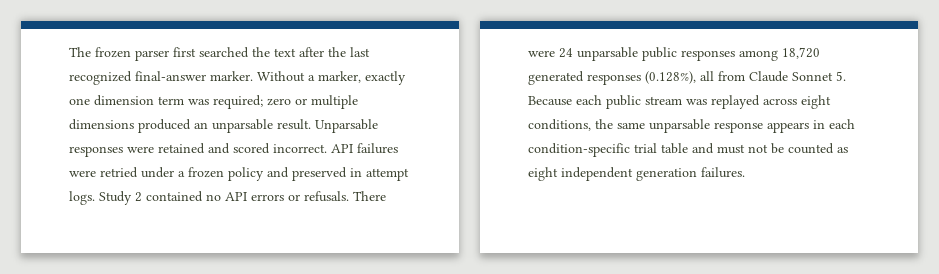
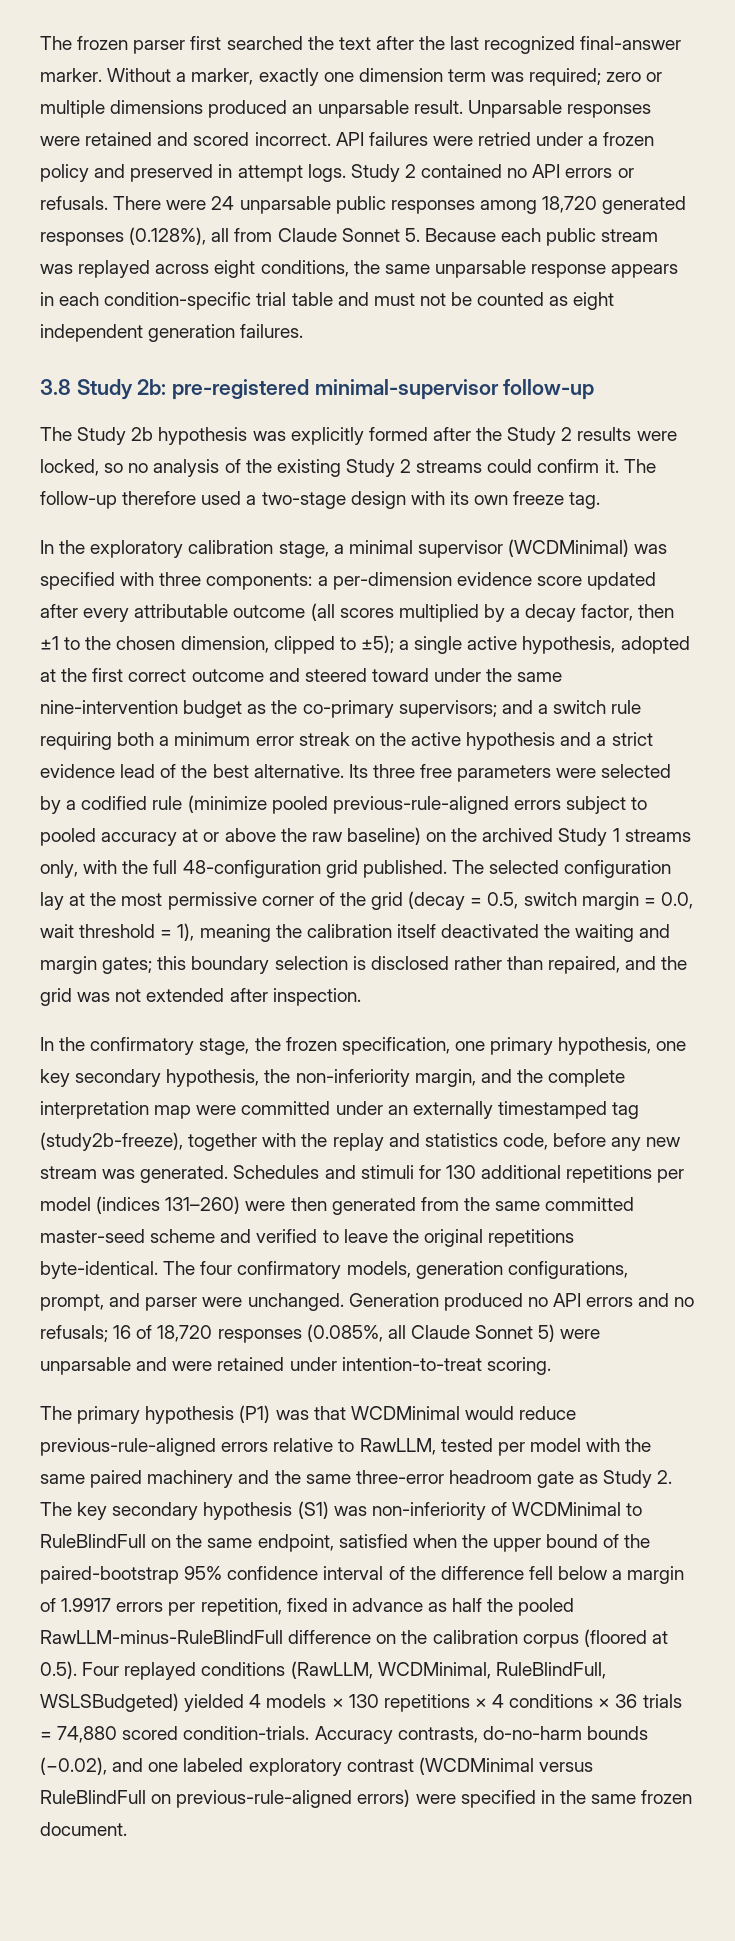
+ 3.8 Study 2b: pre-registered minimal-supervisor follow-up
+ The Study 2b hypothesis was explicitly formed after the Study 2 results were locked, so no analysis of the existing Study 2 streams could confirm it. The follow-up therefore used a two-stage design with its own freeze tag.
+ In the exploratory calibration stage, a minimal supervisor (WCDMinimal) was specified with three components: a per-dimension evidence score updated after every attributable outcome (all scores multiplied by a decay factor, then ±1 to the chosen dimension, clipped to ±5); a single active hypothesis, adopted at the first correct outcome and steered toward under the same nine-intervention budget as the co-primary supervisors; and a switch rule requiring both a minimum error streak on the active hypothesis and a strict evidence lead of the best alternative. Its three free parameters were selected by a codified rule (minimize pooled previous-rule-aligned errors subject to pooled accuracy at or above the raw baseline) on the archived Study 1 streams only, with the full 48-configuration grid published. The selected configuration lay at the most permissive corner of the grid (decay = 0.5, switch margin = 0.0, wait threshold = 1), meaning the calibration itself deactivated the waiting and margin gates; this boundary selection is disclosed rather than repaired, and the grid was not extended after inspection.
+ In the confirmatory stage, the frozen specification, one primary hypothesis, one key secondary hypothesis, the non-inferiority margin, and the complete interpretation map were committed under an externally timestamped tag (study2b-freeze), together with the replay and statistics code, before any new stream was generated. Schedules and stimuli for 130 additional repetitions per model (indices 131–260) were then generated from the same committed master-seed scheme and verified to leave the original repetitions byte-identical. The four confirmatory models, generation configurations, prompt, and parser were unchanged. Generation produced no API errors and no refusals; 16 of 18,720 responses (0.085%, all Claude Sonnet 5) were unparsable and were retained under intention-to-treat scoring.
+ The primary hypothesis (P1) was that WCDMinimal would reduce previous-rule-aligned errors relative to RawLLM, tested per model with the same paired machinery and the same three-error headroom gate as Study 2. The key secondary hypothesis (S1) was non-inferiority of WCDMinimal to RuleBlindFull on the same endpoint, satisfied when the upper bound of the paired-bootstrap 95% confidence interval of the difference fell below a margin of 1.9917 errors per repetition, fixed in advance as half the pooled RawLLM-minus-RuleBlindFull difference on the calibration corpus (floored at 0.5). Four replayed conditions (RawLLM, WCDMinimal, RuleBlindFull, WSLSBudgeted) yielded 4 models × 130 repetitions × 4 conditions × 36 trials = 74,880 scored condition-trials. Accuracy contrasts, do-no-harm bounds (−0.02), and one labeled exploratory contrast (WCDMinimal versus RuleBlindFull on previous-rule-aligned errors) were specified in the same frozen document.

